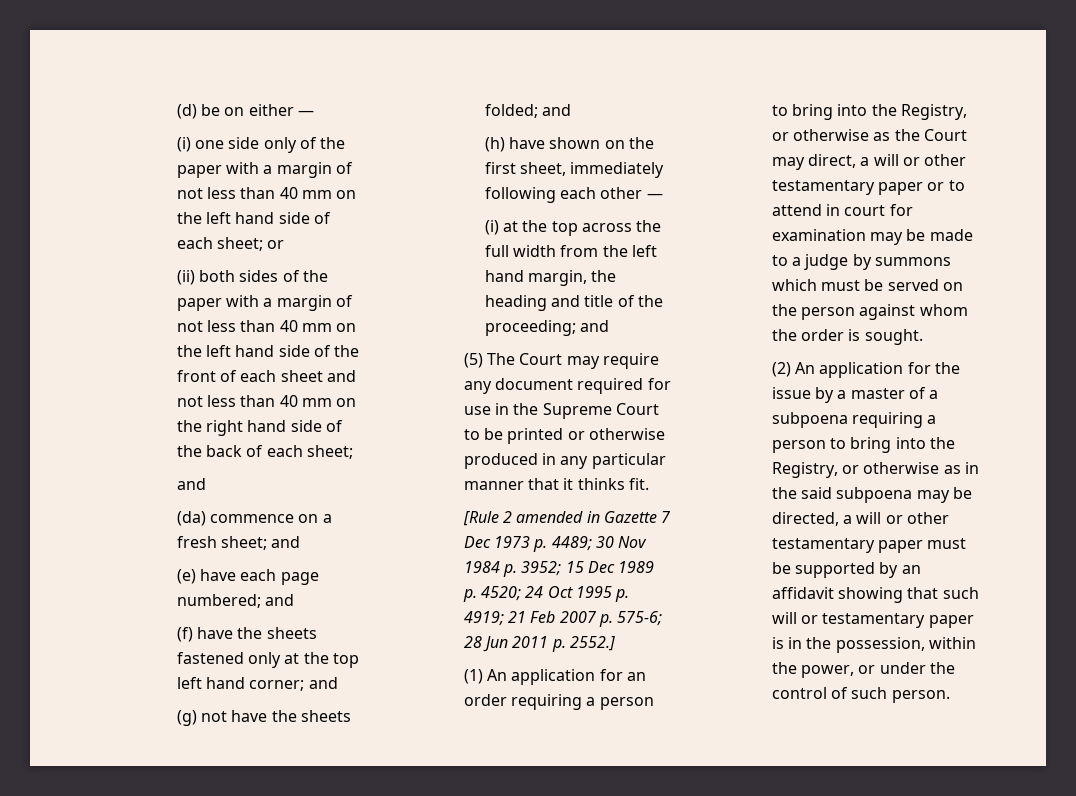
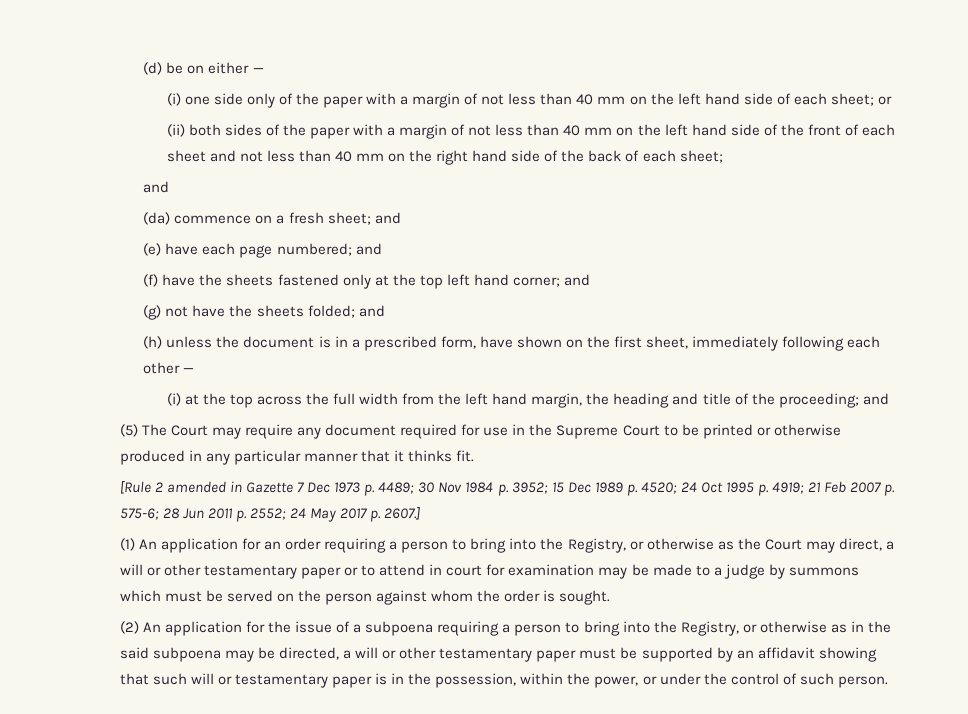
- (h) have shown on the first sheet, immediately following each other —
+ (h) unless the document is in a prescribed form, have shown on the first sheet, immediately following each other —
- [Rule 2 amended in Gazette 7 Dec 1973 p. 4489; 30 Nov 1984 p. 3952; 15 Dec 1989 p. 4520; 24 Oct 1995 p. 4919; 21 Feb 2007 p. 575-6; 28 Jun 2011 p. 2552.]
+ [Rule 2 amended in Gazette 7 Dec 1973 p. 4489; 30 Nov 1984 p. 3952; 15 Dec 1989 p. 4520; 24 Oct 1995 p. 4919; 21 Feb 2007 p. 575-6; 28 Jun 2011 p. 2552; 24 May 2017 p. 2607.]
- (2) An application for the issue by a master of a subpoena requiring a person to bring into the Registry, or otherwise as in the said subpoena may be directed, a will or other testamentary paper must be supported by an affidavit showing that such will or testamentary paper is in the possession, within the power, or under the control of such person.
+ (2) An application for the issue of a subpoena requiring a person to bring into the Registry, or otherwise as in the said subpoena may be directed, a will or other testamentary paper must be supported by an affidavit showing that such will or testamentary paper is in the possession, within the power, or under the control of such person.

